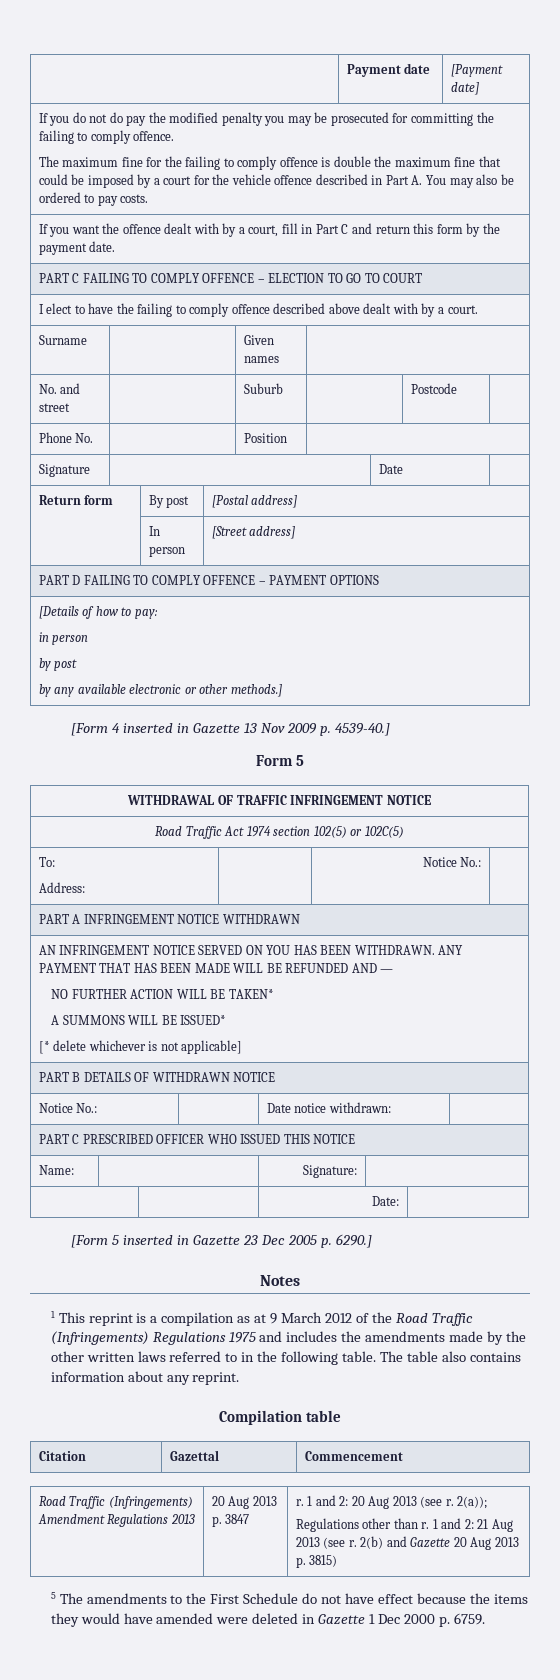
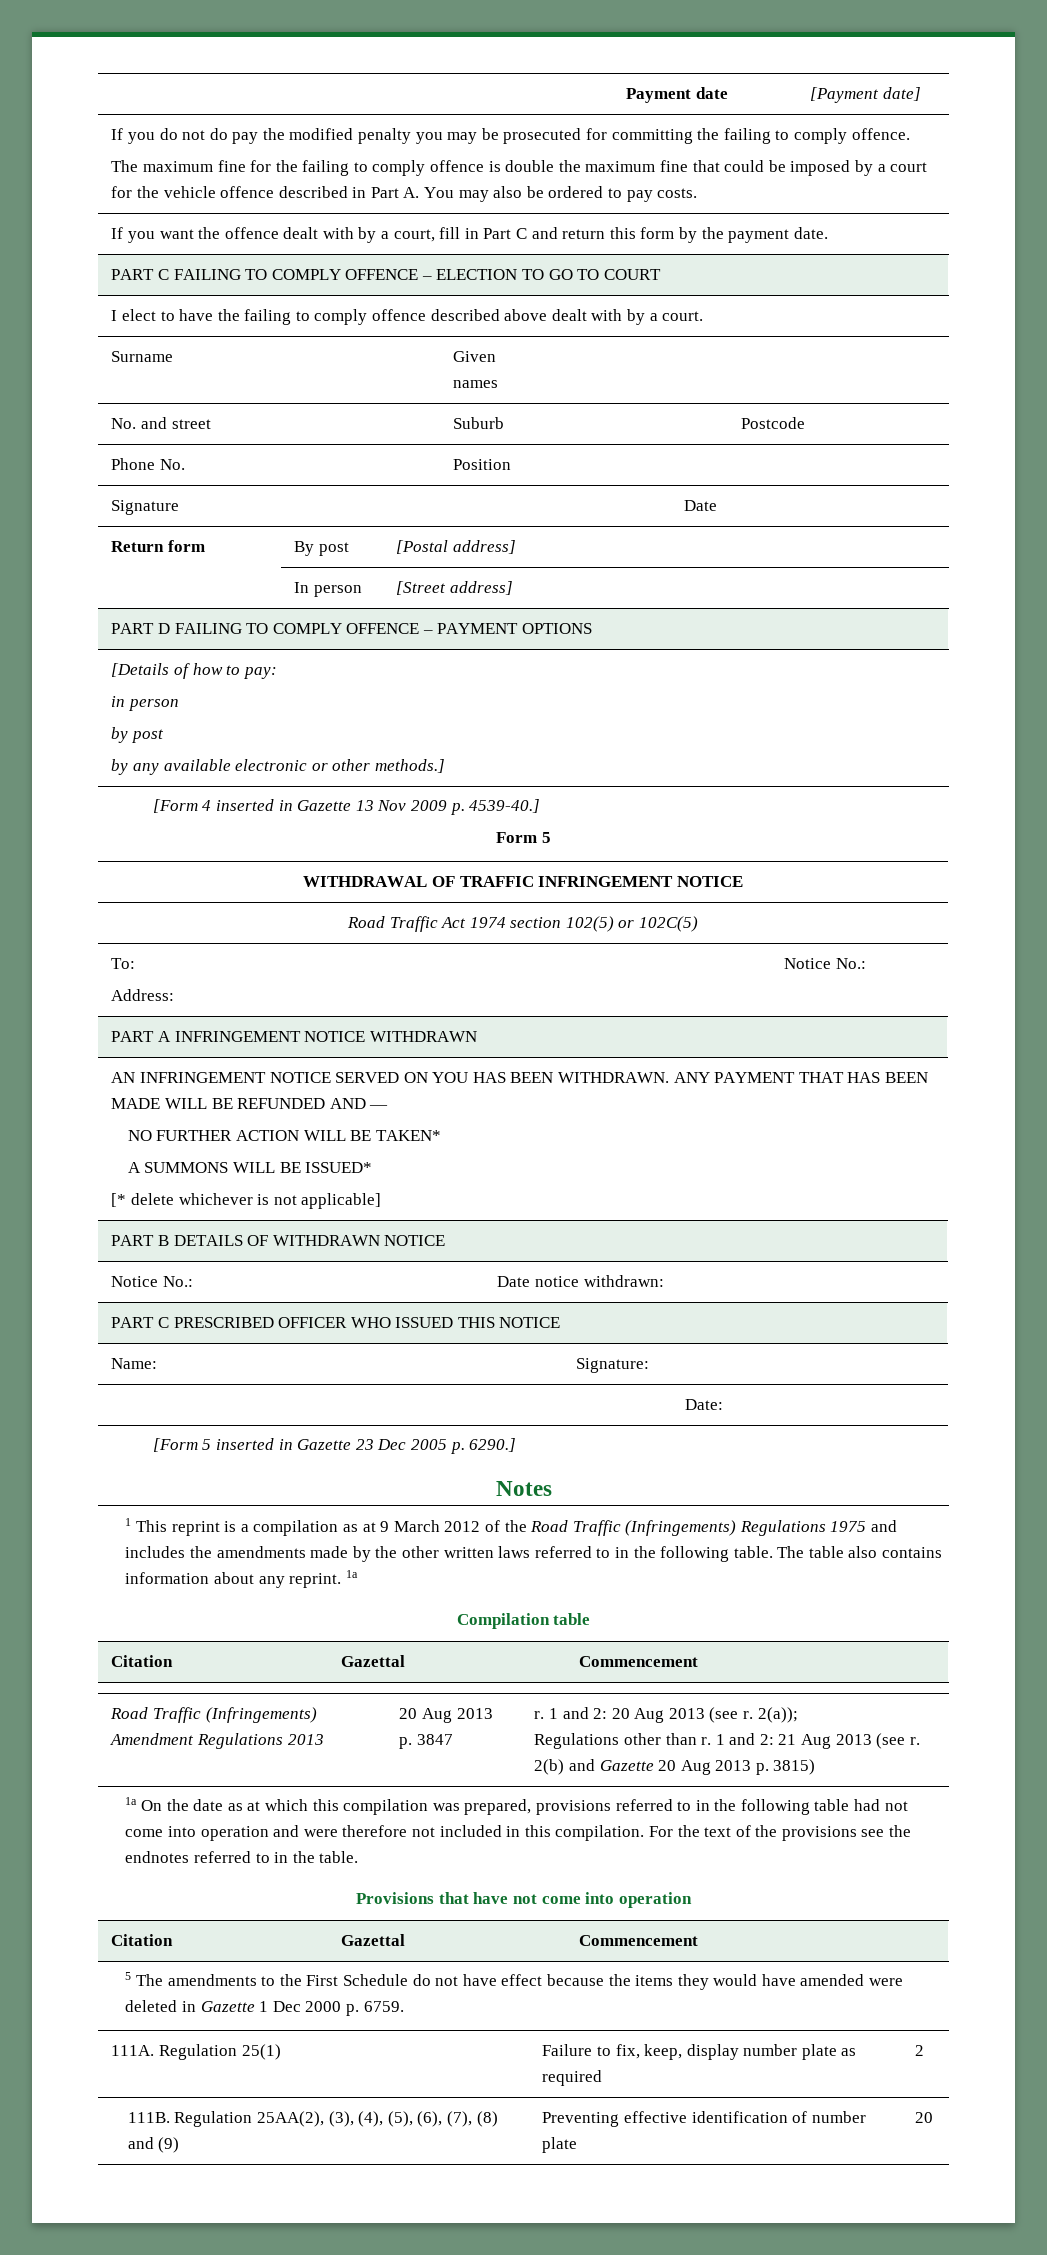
- The table also contains information about any reprint.
+ The table also contains information about any reprint. 1a
+ 1a On the date as at which this compilation was prepared, provisions referred to in the following table had not come into operation and were therefore not included in this compilation. For the text of the provisions see the endnotes referred to in the table.
+ Provisions that have not come into operation
+ Citation | Gazettal | Commencement
+ 111A. Regulation 25(1) | Failure to fix, keep, display number plate as required | 2
+ 111B. Regulation 25AA(2), (3), (4), (5), (6), (7), (8) and (9) | Preventing effective identification of number plate | 20

